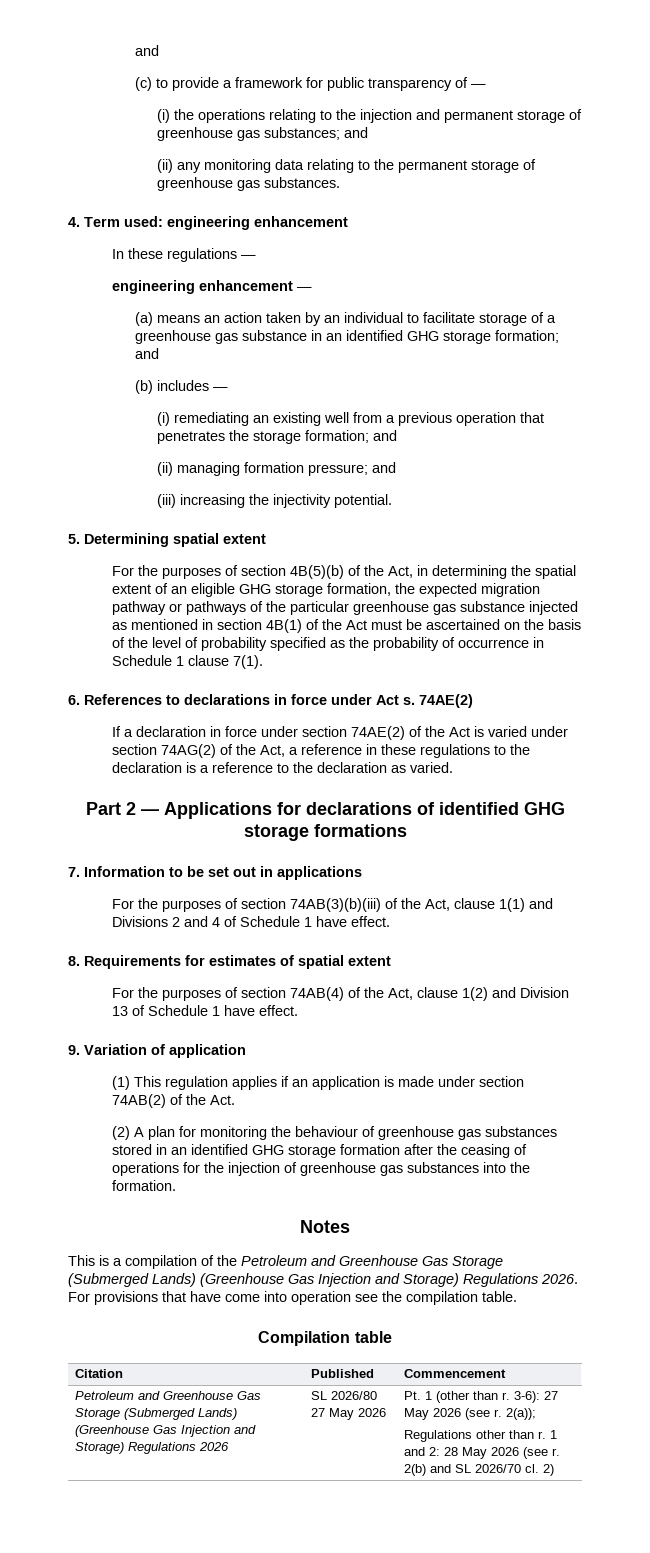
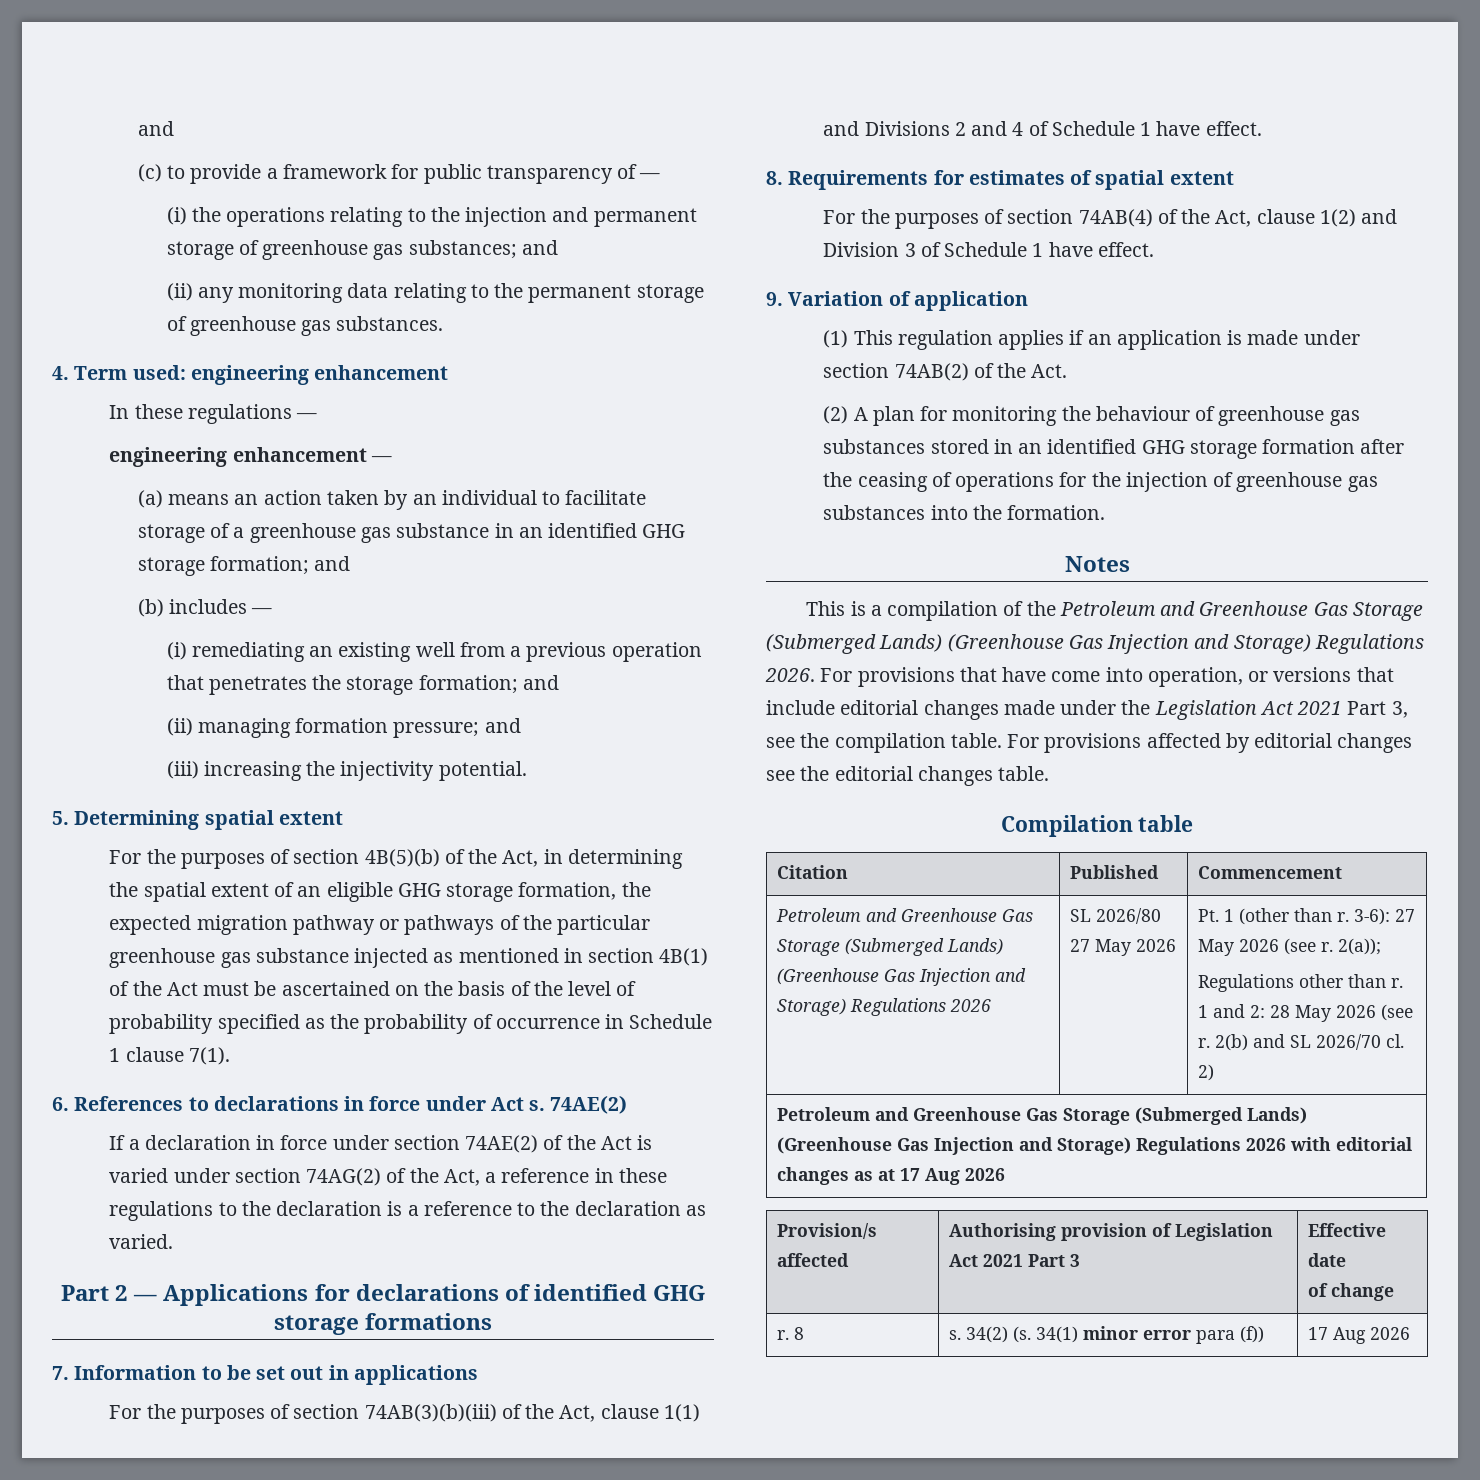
- For the purposes of section 74AB(4) of the Act, clause 1(2) and Division 13 of Schedule 1 have effect.
+ For the purposes of section 74AB(4) of the Act, clause 1(2) and Division 3 of Schedule 1 have effect.
- For provisions that have come into operation see the compilation table.
+ For provisions that have come into operation, or versions that include editorial changes made under the Legislation Act 2021 Part 3, see the compilation table. For provisions affected by editorial changes see the editorial changes table.
+ Petroleum and Greenhouse Gas Storage (Submerged Lands) (Greenhouse Gas Injection and Storage) Regulations 2026 with editorial changes as at 17 Aug 2026
+ Provision/s affected | Authorising provision of Legislation Act 2021 Part 3 | Effective date
+ of change
+ r. 8 | s. 34(2) (s. 34(1) minor error para (f)) | 17 Aug 2026

